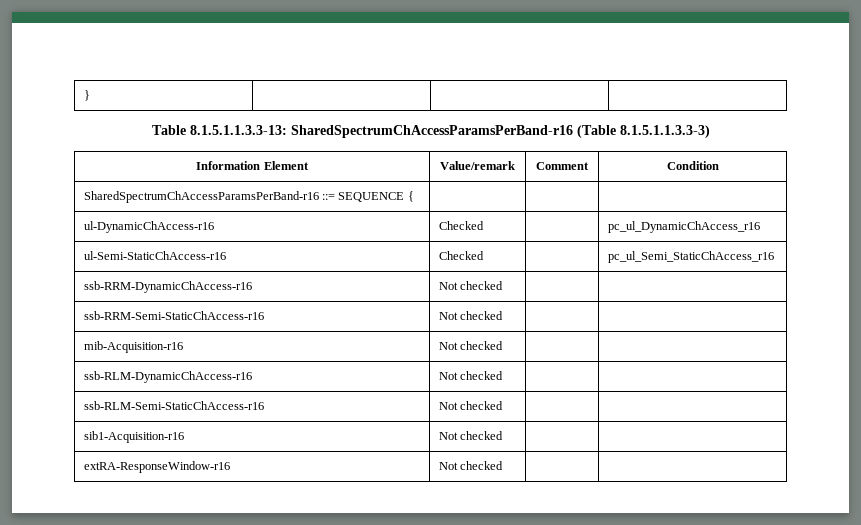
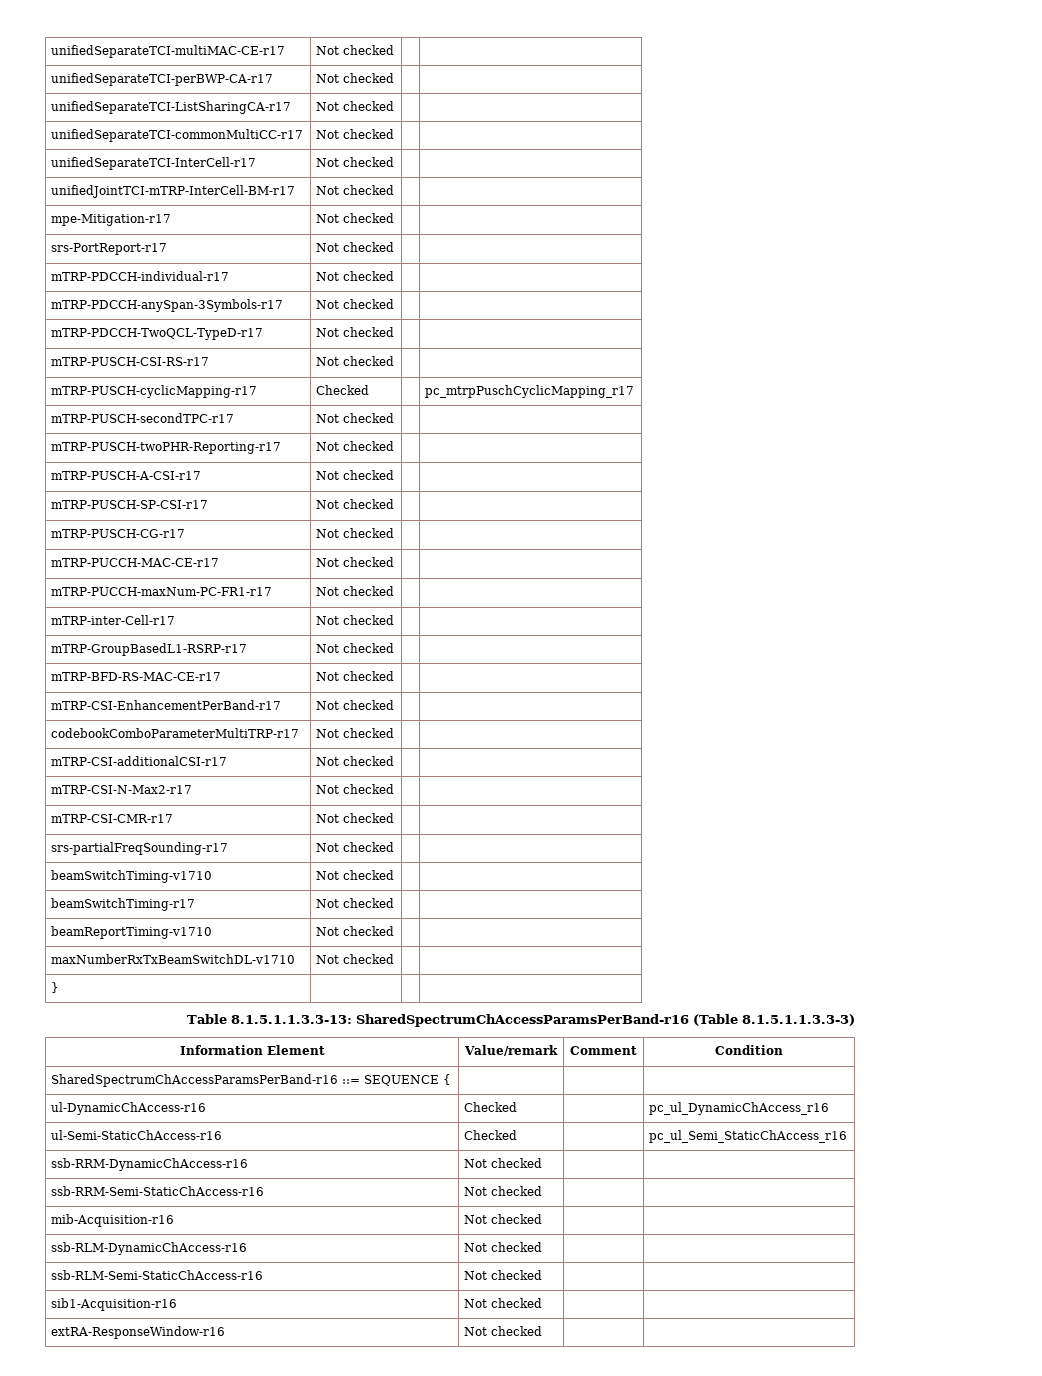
+ unifiedSeparateTCI-multiMAC-CE-r17 | Not checked | |
+ unifiedSeparateTCI-perBWP-CA-r17 | Not checked | |
+ unifiedSeparateTCI-ListSharingCA-r17 | Not checked | |
+ unifiedSeparateTCI-commonMultiCC-r17 | Not checked | |
+ unifiedSeparateTCI-InterCell-r17 | Not checked | |
+ unifiedJointTCI-mTRP-InterCell-BM-r17 | Not checked | |
+ mpe-Mitigation-r17 | Not checked | |
+ srs-PortReport-r17 | Not checked | |
+ mTRP-PDCCH-individual-r17 | Not checked | |
+ mTRP-PDCCH-anySpan-3Symbols-r17 | Not checked | |
+ mTRP-PDCCH-TwoQCL-TypeD-r17 | Not checked | |
+ mTRP-PUSCH-CSI-RS-r17 | Not checked | |
+ mTRP-PUSCH-cyclicMapping-r17 | Checked | | pc_mtrpPuschCyclicMapping_r17
+ mTRP-PUSCH-secondTPC-r17 | Not checked | |
+ mTRP-PUSCH-twoPHR-Reporting-r17 | Not checked | |
+ mTRP-PUSCH-A-CSI-r17 | Not checked | |
+ mTRP-PUSCH-SP-CSI-r17 | Not checked | |
+ mTRP-PUSCH-CG-r17 | Not checked | |
+ mTRP-PUCCH-MAC-CE-r17 | Not checked | |
+ mTRP-PUCCH-maxNum-PC-FR1-r17 | Not checked | |
+ mTRP-inter-Cell-r17 | Not checked | |
+ mTRP-GroupBasedL1-RSRP-r17 | Not checked | |
+ mTRP-BFD-RS-MAC-CE-r17 | Not checked | |
+ mTRP-CSI-EnhancementPerBand-r17 | Not checked | |
+ codebookComboParameterMultiTRP-r17 | Not checked | |
+ mTRP-CSI-additionalCSI-r17 | Not checked | |
+ mTRP-CSI-N-Max2-r17 | Not checked | |
+ mTRP-CSI-CMR-r17 | Not checked | |
+ srs-partialFreqSounding-r17 | Not checked | |
+ beamSwitchTiming-v1710 | Not checked | |
+ beamSwitchTiming-r17 | Not checked | |
+ beamReportTiming-v1710 | Not checked | |
+ maxNumberRxTxBeamSwitchDL-v1710 | Not checked | |

